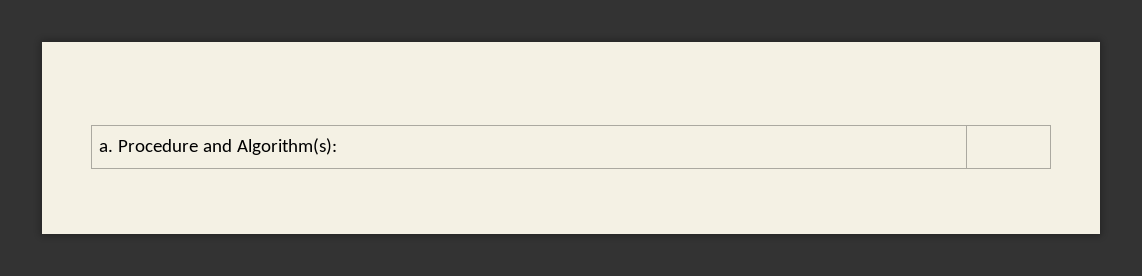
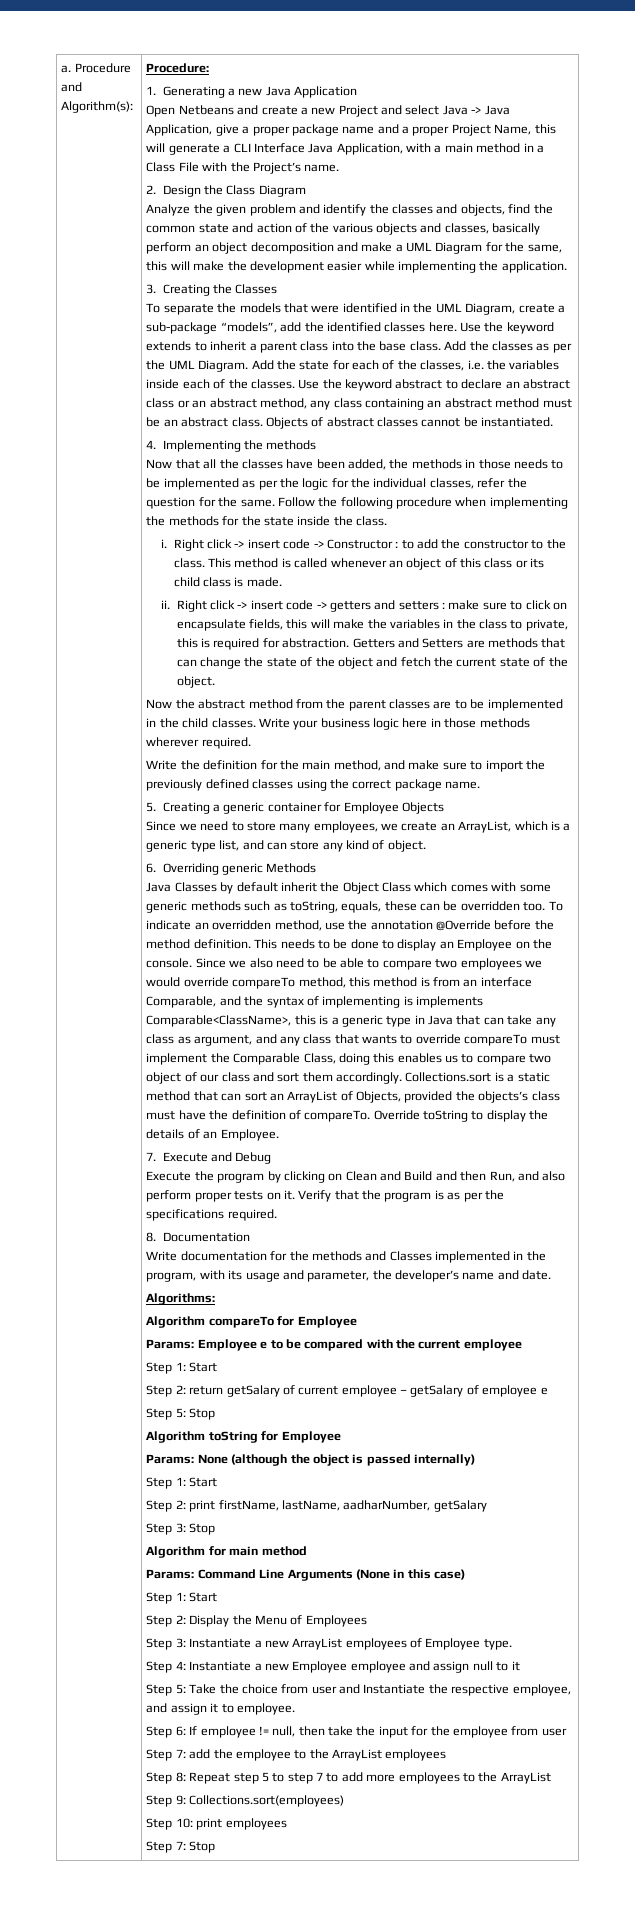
+ Procedure:
+ 1. Generating a new Java Application
+ Open Netbeans and create a new Project and select Java -> Java Application, give a proper package name and a proper Project Name, this will generate a CLI Interface Java Application, with a main method in a Class File with the Project’s name.
+ 2. Design the Class Diagram
+ Analyze the given problem and identify the classes and objects, find the common state and action of the various objects and classes, basically perform an object decomposition and make a UML Diagram for the same, this will make the development easier while implementing the application.
+ 3. Creating the Classes
+ To separate the models that were identified in the UML Diagram, create a sub-package “models”, add the identified classes here. Use the keyword extends to inherit a parent class into the base class. Add the classes as per the UML Diagram. Add the state for each of the classes, i.e. the variables inside each of the classes. Use the keyword abstract to declare an abstract class or an abstract method, any class containing an abstract method must be an abstract class. Objects of abstract classes cannot be instantiated.
+ 4. Implementing the methods
+ Now that all the classes have been added, the methods in those needs to be implemented as per the logic for the individual classes, refer the question for the same. Follow the following procedure when implementing the methods for the state inside the class.
+ i. Right click -> insert code -> Constructor : to add the constructor to the class. This method is called whenever an object of this class or its child class is made.
+ ii. Right click -> insert code -> getters and setters : make sure to click on encapsulate fields, this will make the variables in the class to private, this is required for abstraction. Getters and Setters are methods that can change the state of the object and fetch the current state of the object.
+ Now the abstract method from the parent classes are to be implemented in the child classes. Write your business logic here in those methods wherever required.
+ Write the definition for the main method, and make sure to import the previously defined classes using the correct package name.
+ 5. Creating a generic container for Employee Objects
+ Since we need to store many employees, we create an ArrayList, which is a generic type list, and can store any kind of object.
+ 6. Overriding generic Methods
+ Java Classes by default inherit the Object Class which comes with some generic methods such as toString, equals, these can be overridden too. To indicate an overridden method, use the annotation @Override before the method definition. This needs to be done to display an Employee on the console. Since we also need to be able to compare two employees we would override compareTo method, this method is from an interface Comparable, and the syntax of implementing is implements Comparable<ClassName>, this is a generic type in Java that can take any class as argument, and any class that wants to override compareTo must implement the Comparable Class, doing this enables us to compare two object of our class and sort them accordingly. Collections.sort is a static method that can sort an ArrayList of Objects, provided the objects’s class must have the definition of compareTo. Override toString to display the details of an Employee.
+ 7. Execute and Debug
+ Execute the program by clicking on Clean and Build and then Run, and also perform proper tests on it. Verify that the program is as per the specifications required.
+ 8. Documentation
+ Write documentation for the methods and Classes implemented in the program, with its usage and parameter, the developer’s name and date.
+ Algorithms:
+ Algorithm compareTo for Employee
+ Params: Employee e to be compared with the current employee
+ Step 1: Start
+ Step 2: return getSalary of current employee – getSalary of employee e
+ Step 5: Stop
+ Algorithm toString for Employee
+ Params: None (although the object is passed internally)
+ Step 1: Start
+ Step 2: print firstName, lastName, aadharNumber, getSalary
+ Step 3: Stop
+ Algorithm for main method
+ Params: Command Line Arguments (None in this case)
+ Step 1: Start
+ Step 2: Display the Menu of Employees
+ Step 3: Instantiate a new ArrayList employees of Employee type.
+ Step 4: Instantiate a new Employee employee and assign null to it
+ Step 5: Take the choice from user and Instantiate the respective employee, and assign it to employee.
+ Step 6: If employee != null, then take the input for the employee from user
+ Step 7: add the employee to the ArrayList employees
+ Step 8: Repeat step 5 to step 7 to add more employees to the ArrayList
+ Step 9: Collections.sort(employees)
+ Step 10: print employees
+ Step 7: Stop

